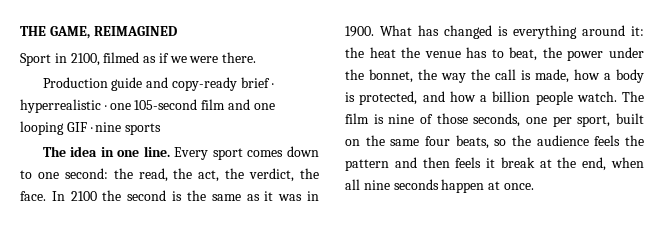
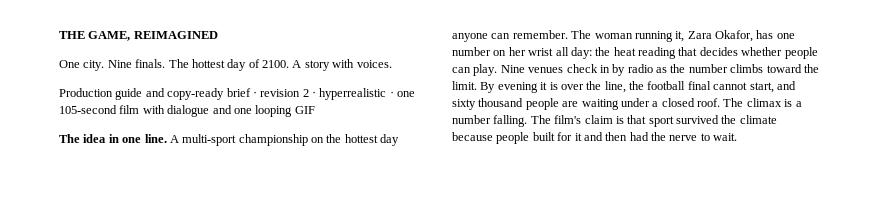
- Sport in 2100, filmed as if we were there.
+ One city. Nine finals. The hottest day of 2100. A story with voices.
- Production guide and copy-ready brief · hyperrealistic · one 105-second film and one looping GIF · nine sports
+ Production guide and copy-ready brief · revision 2 · hyperrealistic · one 105-second film with dialogue and one looping GIF
- Every sport comes down to one second: the read, the act, the verdict, the face. In 2100 the second is the same as it was in 1900. What has changed is everything around it: the heat the venue has to beat, the power under the bonnet, the way the call is made, how a body is protected, and how a billion people watch. The film is nine of those seconds, one per sport, built on the same four beats, so the audience feels the pattern and then feels it break at the end, when all nine seconds happen at once.
+ A multi-sport championship on the hottest day anyone can remember. The woman running it, Zara Okafor, has one number on her wrist all day: the heat reading that decides whether people can play. Nine venues check in by radio as the number climbs toward the limit. By evening it is over the line, the football final cannot start, and sixty thousand people are waiting under a closed roof. The climax is a number falling. The film's claim is that sport survived the climate because people built for it and then had the nerve to wait.

